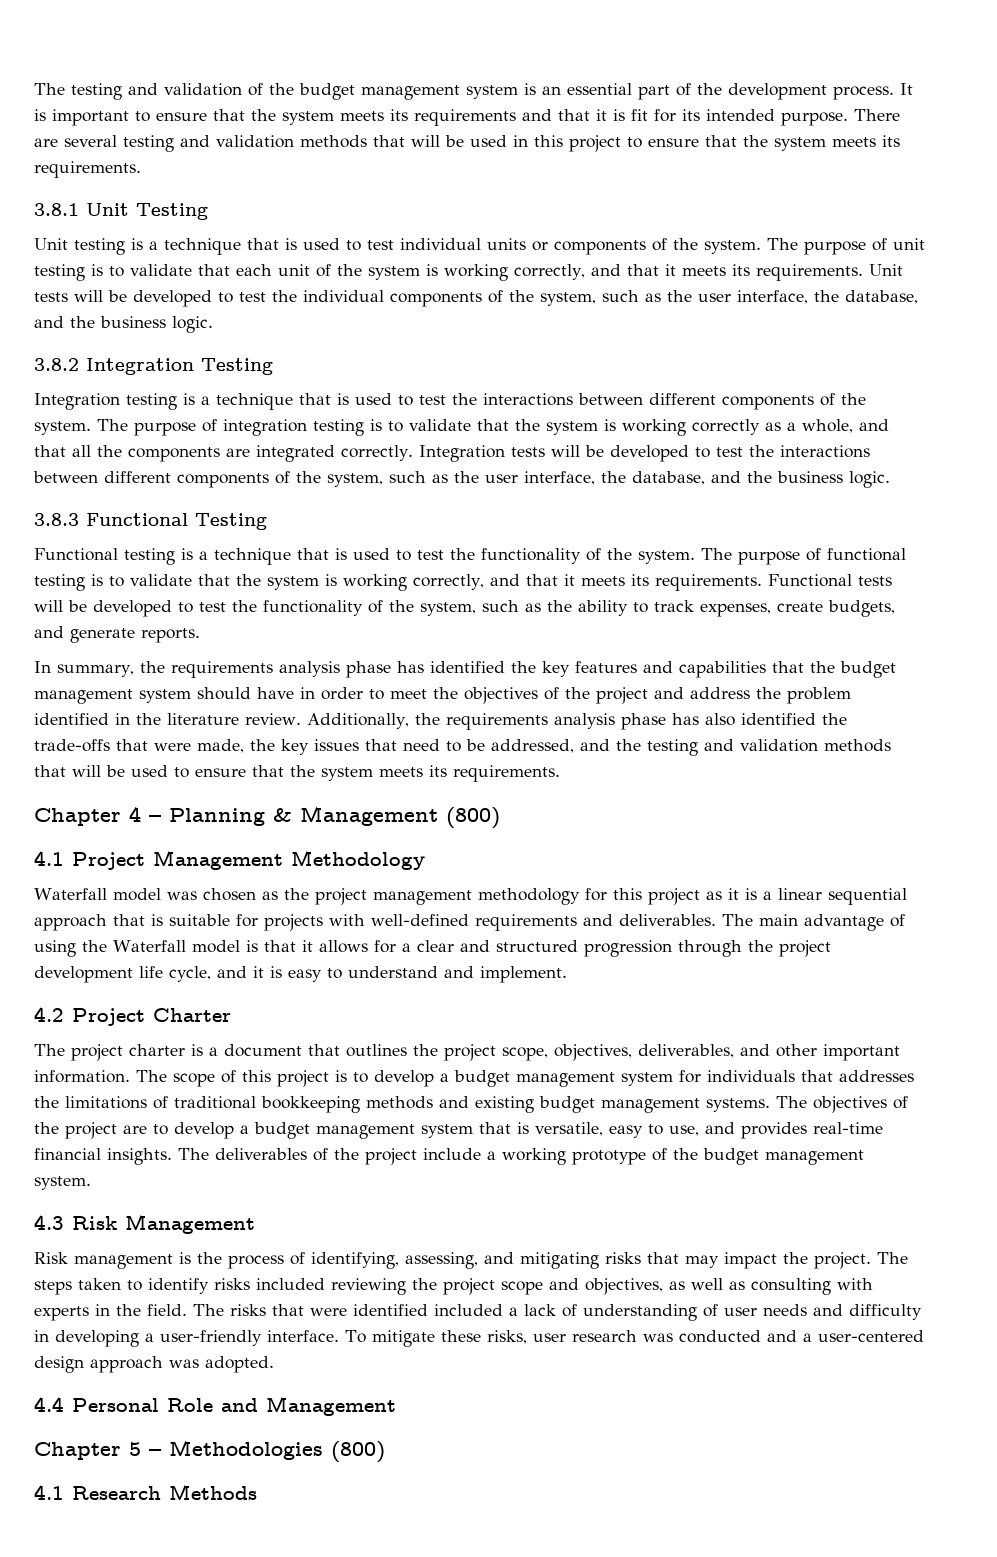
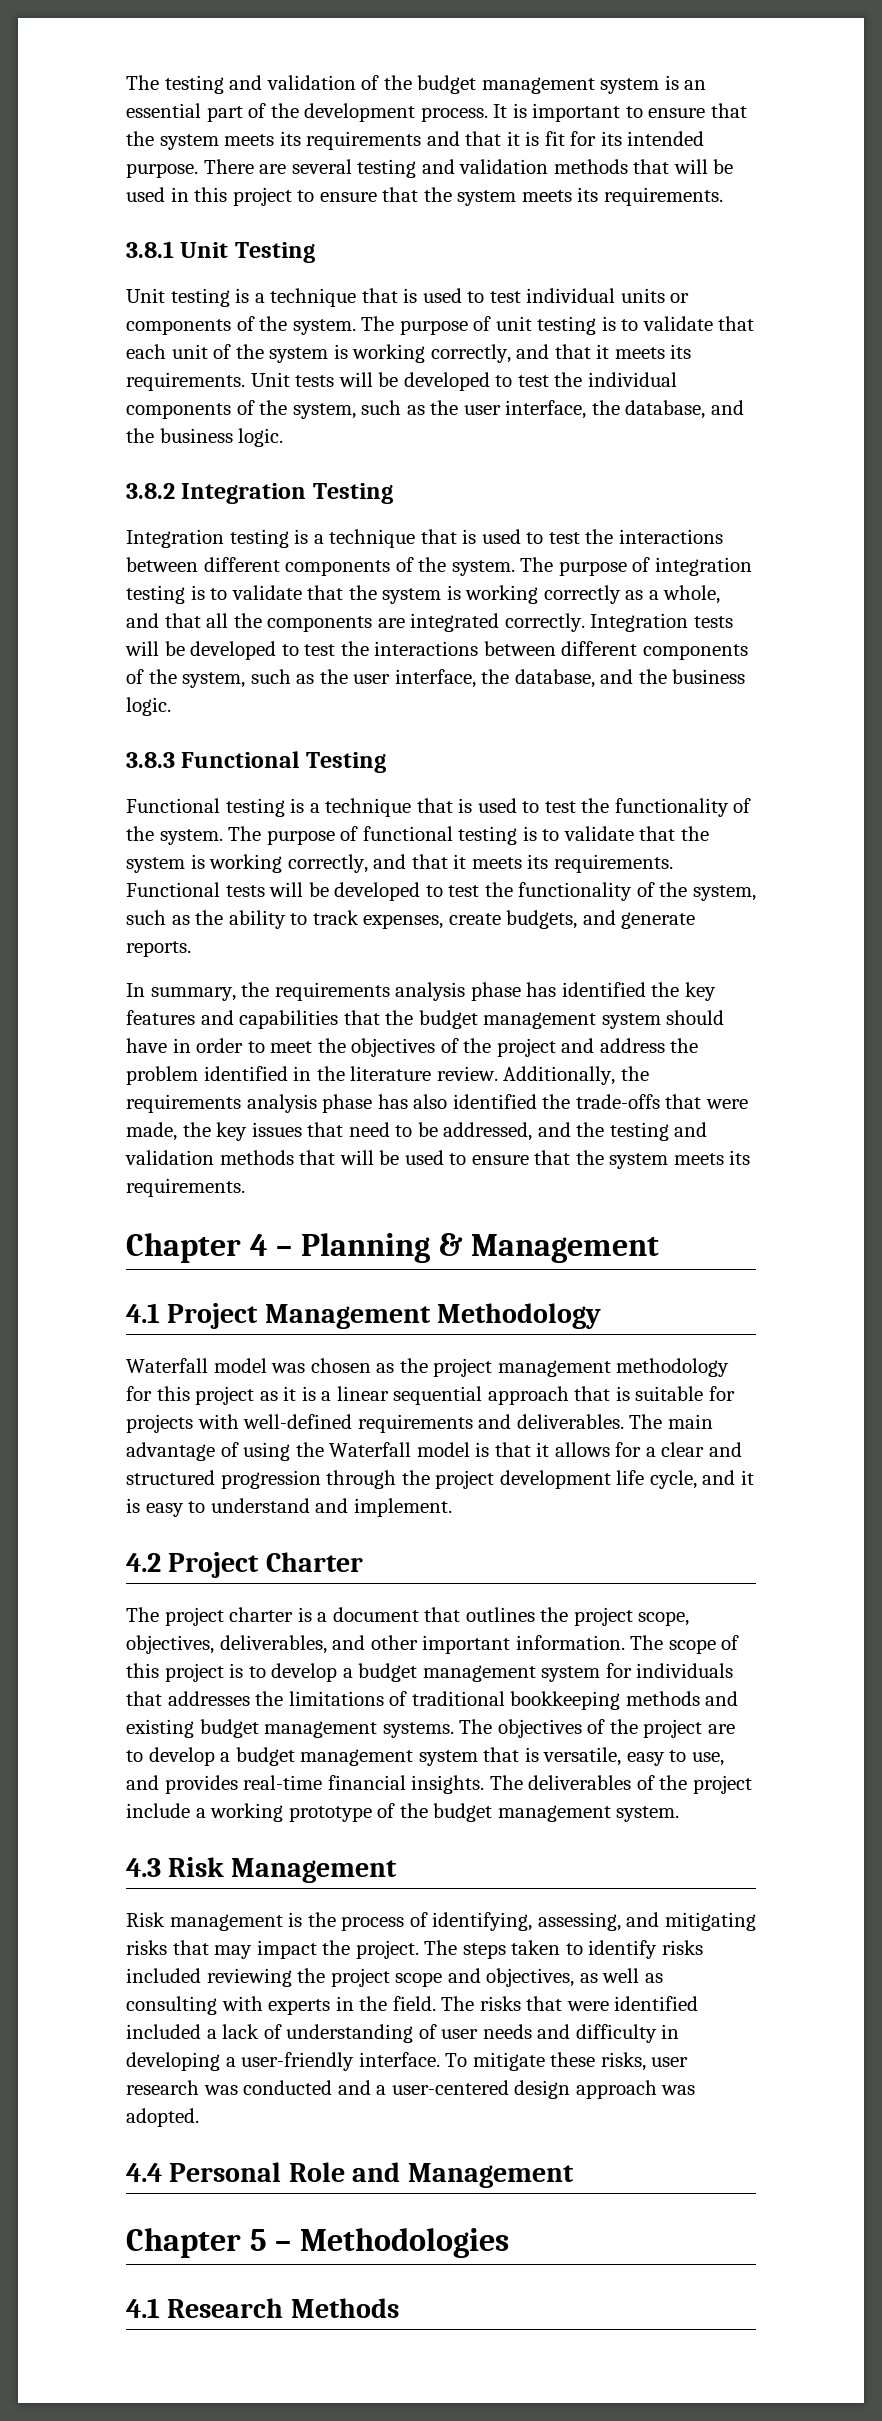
- Chapter 4 – Planning & Management (800)
+ Chapter 4 – Planning & Management
- Chapter 5 – Methodologies (800)
+ Chapter 5 – Methodologies

